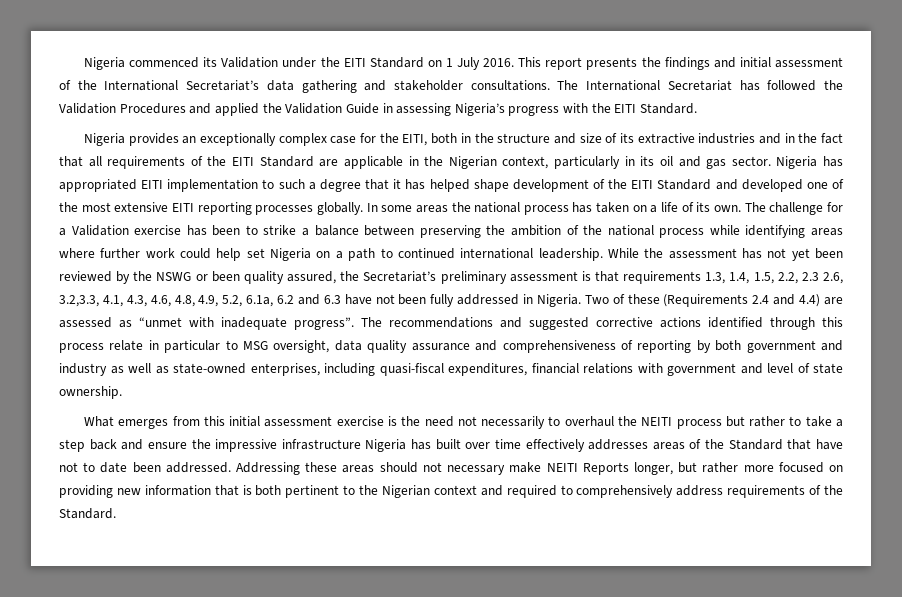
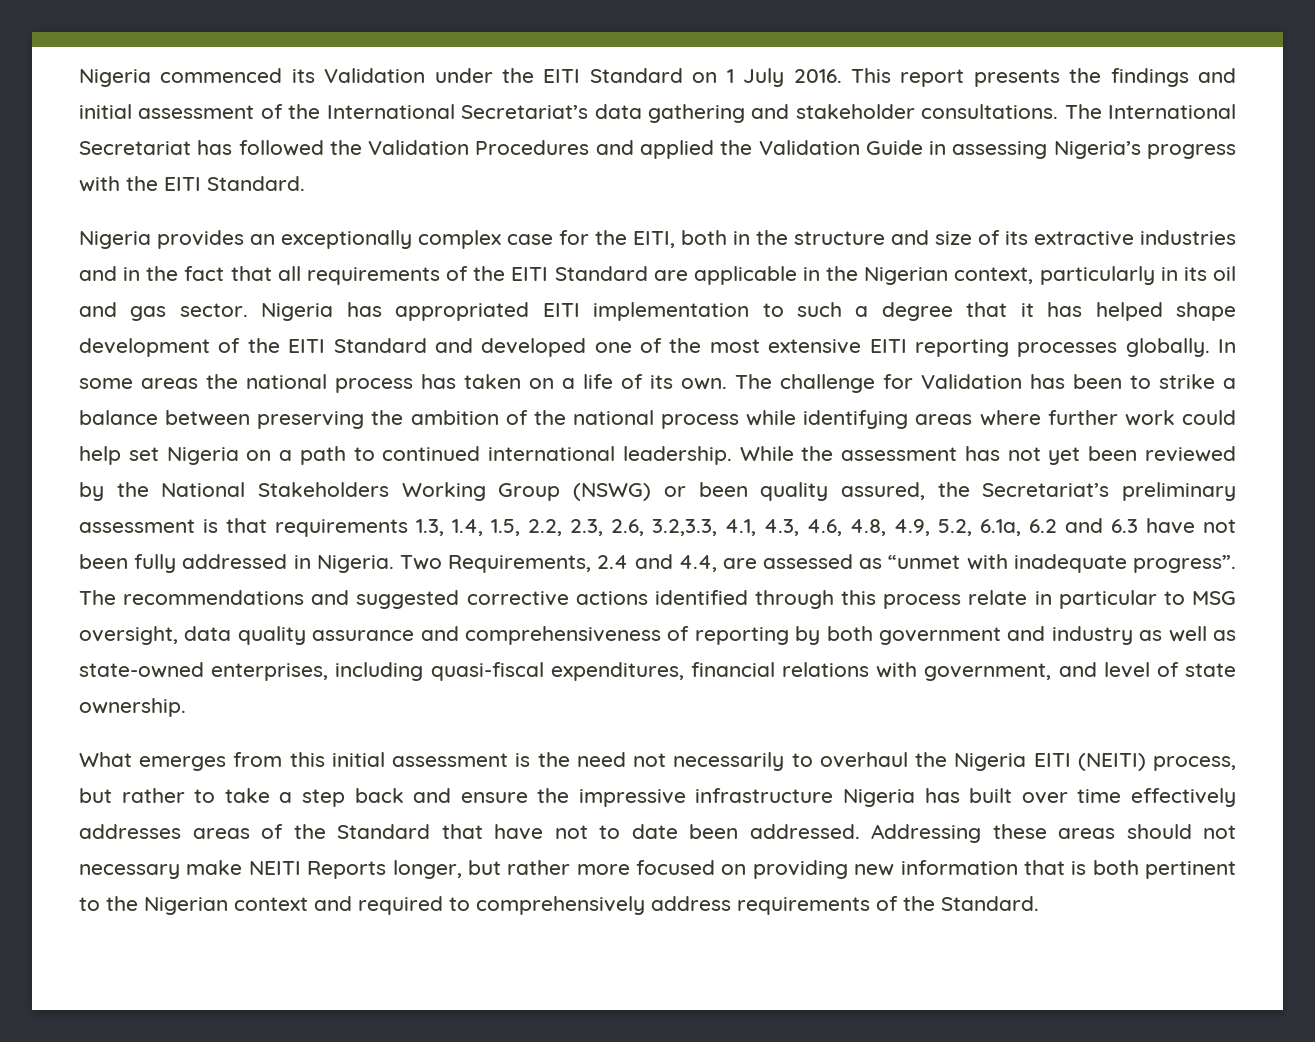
- The challenge for a Validation exercise has been to strike a balance between preserving the ambition of the national process while identifying areas where further work could help set Nigeria on a path to continued international leadership.
+ The challenge for Validation has been to strike a balance between preserving the ambition of the national process while identifying areas where further work could help set Nigeria on a path to continued international leadership.
- While the assessment has not yet been reviewed by the NSWG or been quality assured, the Secretariat’s preliminary assessment is that requirements 1.3, 1.4, 1.5, 2.2, 2.3 2.6, 3.2,3.3, 4.1, 4.3, 4.6, 4.8, 4.9, 5.2, 6.1a, 6.2 and 6.3 have not been fully addressed in Nigeria.
+ While the assessment has not yet been reviewed by the National Stakeholders Working Group (NSWG) or been quality assured, the Secretariat’s preliminary assessment is that requirements 1.3, 1.4, 1.5, 2.2, 2.3, 2.6, 3.2,3.3, 4.1, 4.3, 4.6, 4.8, 4.9, 5.2, 6.1a, 6.2 and 6.3 have not been fully addressed in Nigeria.
- Two of these (Requirements 2.4 and 4.4) are assessed as “unmet with inadequate progress”.
+ Two Requirements, 2.4 and 4.4, are assessed as “unmet with inadequate progress”.
- The recommendations and suggested corrective actions identified through this process relate in particular to MSG oversight, data quality assurance and comprehensiveness of reporting by both government and industry as well as state-owned enterprises, including quasi-fiscal expenditures, financial relations with government and level of state ownership.
+ The recommendations and suggested corrective actions identified through this process relate in particular to MSG oversight, data quality assurance and comprehensiveness of reporting by both government and industry as well as state-owned enterprises, including quasi-fiscal expenditures, financial relations with government, and level of state ownership.
- What emerges from this initial assessment exercise is the need not necessarily to overhaul the NEITI process but rather to take a step back and ensure the impressive infrastructure Nigeria has built over time effectively addresses areas of the Standard that have not to date been addressed.
+ What emerges from this initial assessment is the need not necessarily to overhaul the Nigeria EITI (NEITI) process, but rather to take a step back and ensure the impressive infrastructure Nigeria has built over time effectively addresses areas of the Standard that have not to date been addressed.

